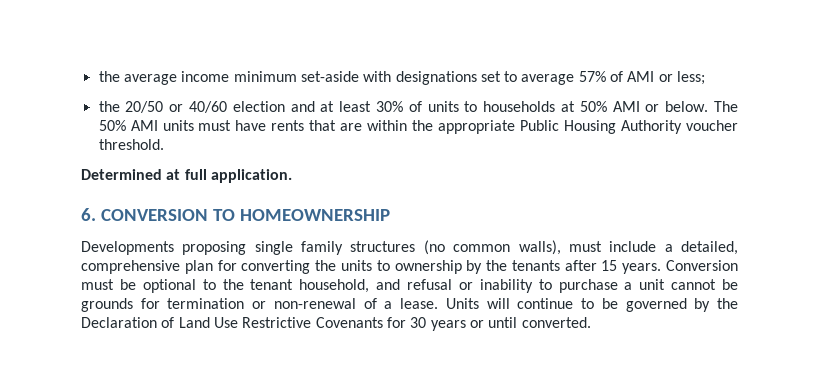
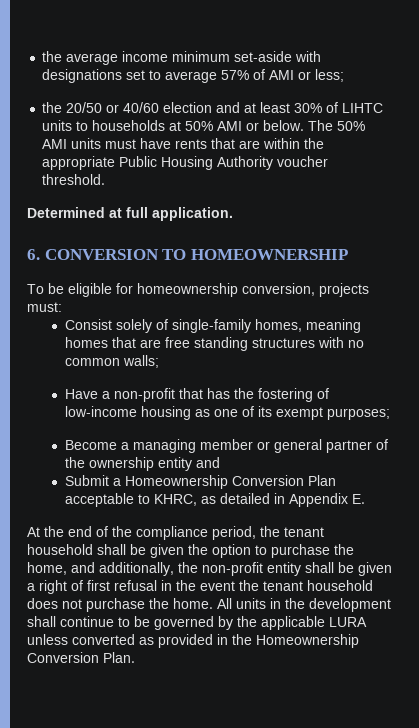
- the 20/50 or 40/60 election and at least 30% of units to households at 50% AMI or below.
+ the 20/50 or 40/60 election and at least 30% of LIHTC units to households at 50% AMI or below.
- Developments proposing single family structures (no common walls), must include a detailed, comprehensive plan for converting the units to ownership by the tenants after 15 years. Conversion must be optional to the tenant household, and refusal or inability to purchase a unit cannot be grounds for termination or non-renewal of a lease. Units will continue to be governed by the Declaration of Land Use Restrictive Covenants for 30 years or until converted.
+ To be eligible for homeownership conversion, projects must:
+ Consist solely of single-family homes, meaning homes that are free standing structures with no common walls;
+ Have a non-profit that has the fostering of low-income housing as one of its exempt purposes;
+ Become a managing member or general partner of the ownership entity and
+ Submit a Homeownership Conversion Plan acceptable to KHRC, as detailed in Appendix E.
+ At the end of the compliance period, the tenant household shall be given the option to purchase the home, and additionally, the non-profit entity shall be given a right of first refusal in the event the tenant household does not purchase the home. All units in the development shall continue to be governed by the applicable LURA unless converted as provided in the Homeownership Conversion Plan.

